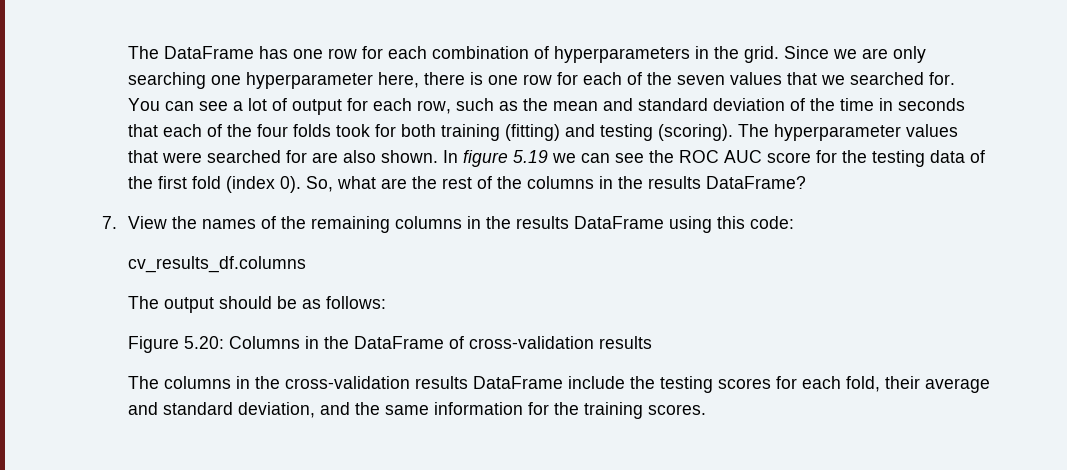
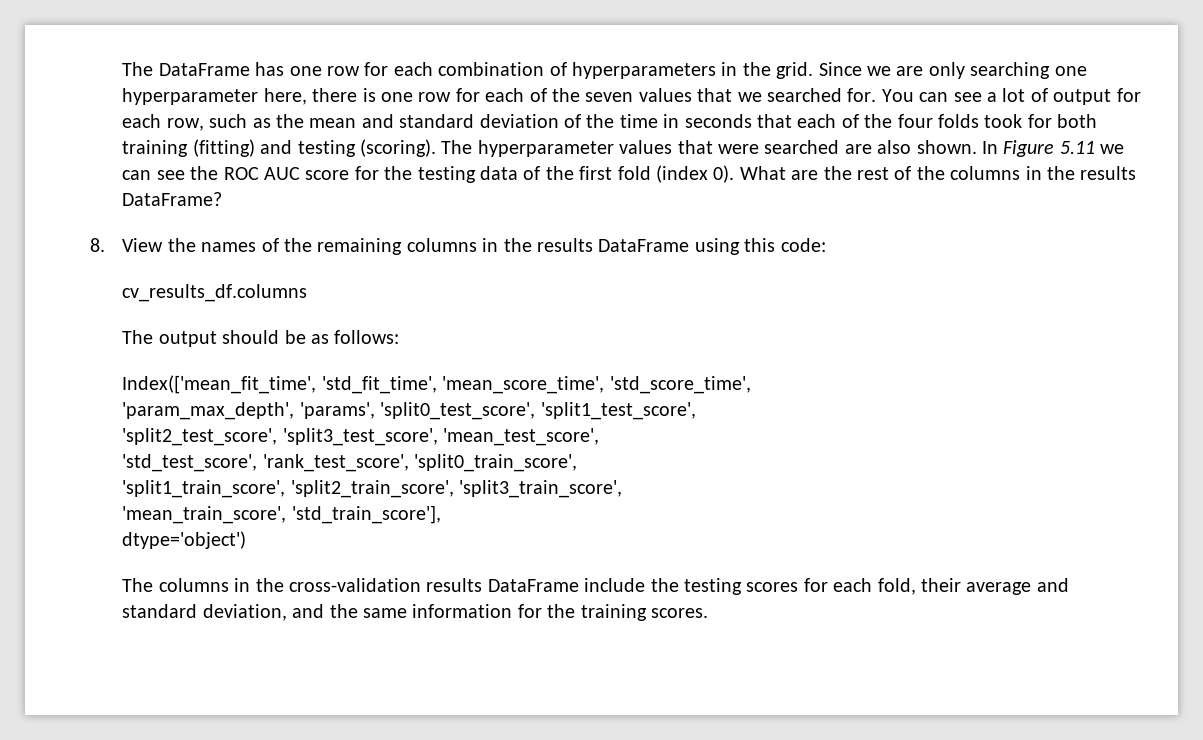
- The hyperparameter values that were searched for are also shown.
+ The hyperparameter values that were searched are also shown.
- In figure 5.19 we can see the ROC AUC score for the testing data of the first fold (index 0).
+ In Figure 5.11 we can see the ROC AUC score for the testing data of the first fold (index 0).
- So, what are the rest of the columns in the results DataFrame?
+ What are the rest of the columns in the results DataFrame?
- 7. View the names of the remaining columns in the results DataFrame using this code:
+ 8. View the names of the remaining columns in the results DataFrame using this code:
- Figure 5.20: Columns in the DataFrame of cross-validation results
+ Index(['mean_fit_time', 'std_fit_time', 'mean_score_time', 'std_score_time',
+ 'param_max_depth', 'params', 'split0_test_score', 'split1_test_score',
+ 'split2_test_score', 'split3_test_score', 'mean_test_score',
+ 'std_test_score', 'rank_test_score', 'split0_train_score',
+ 'split1_train_score', 'split2_train_score', 'split3_train_score',
+ 'mean_train_score', 'std_train_score'],
+ dtype='object')

